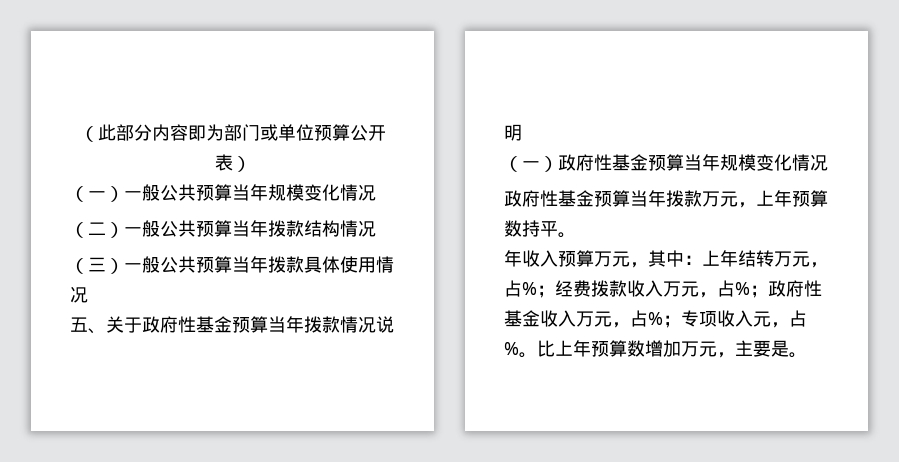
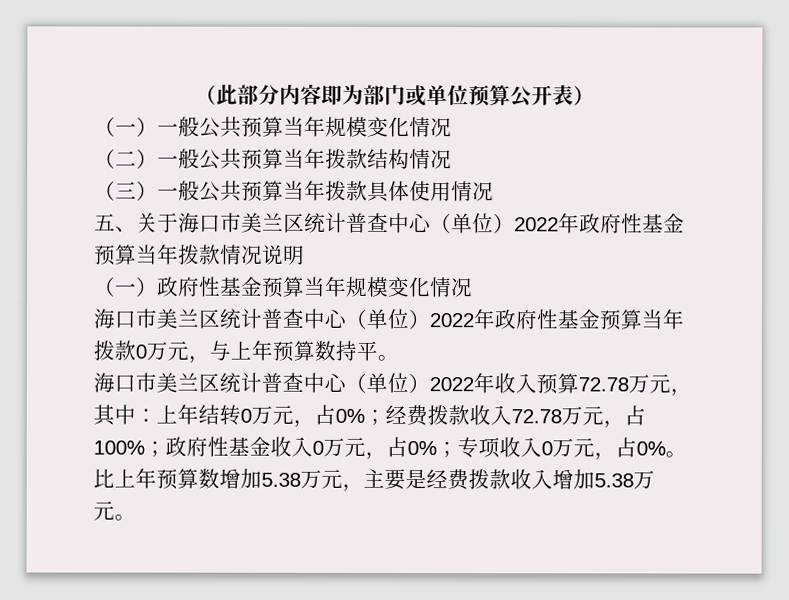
- 五、关于政府性基金预算当年拨款情况说明
+ 五、关于海口市美兰区统计普查中心（单位）2022年政府性基金预算当年拨款情况说明
- 政府性基金预算当年拨款万元，上年预算数持平。
+ 海口市美兰区统计普查中心（单位）2022年政府性基金预算当年拨款0万元，与上年预算数持平。
- 年收入预算万元，其中：上年结转万元，占%；经费拨款收入万元，占%；政府性基金收入万元，占%；专项收入元，占%。
+ 海口市美兰区统计普查中心（单位）2022年收入预算72.78万元，其中：上年结转0万元，占0%；经费拨款收入72.78万元，占100%；政府性基金收入0万元，占0%；专项收入0万元，占0%。
- 比上年预算数增加万元，主要是。
+ 比上年预算数增加5.38万元，主要是经费拨款收入增加5.38万元。

